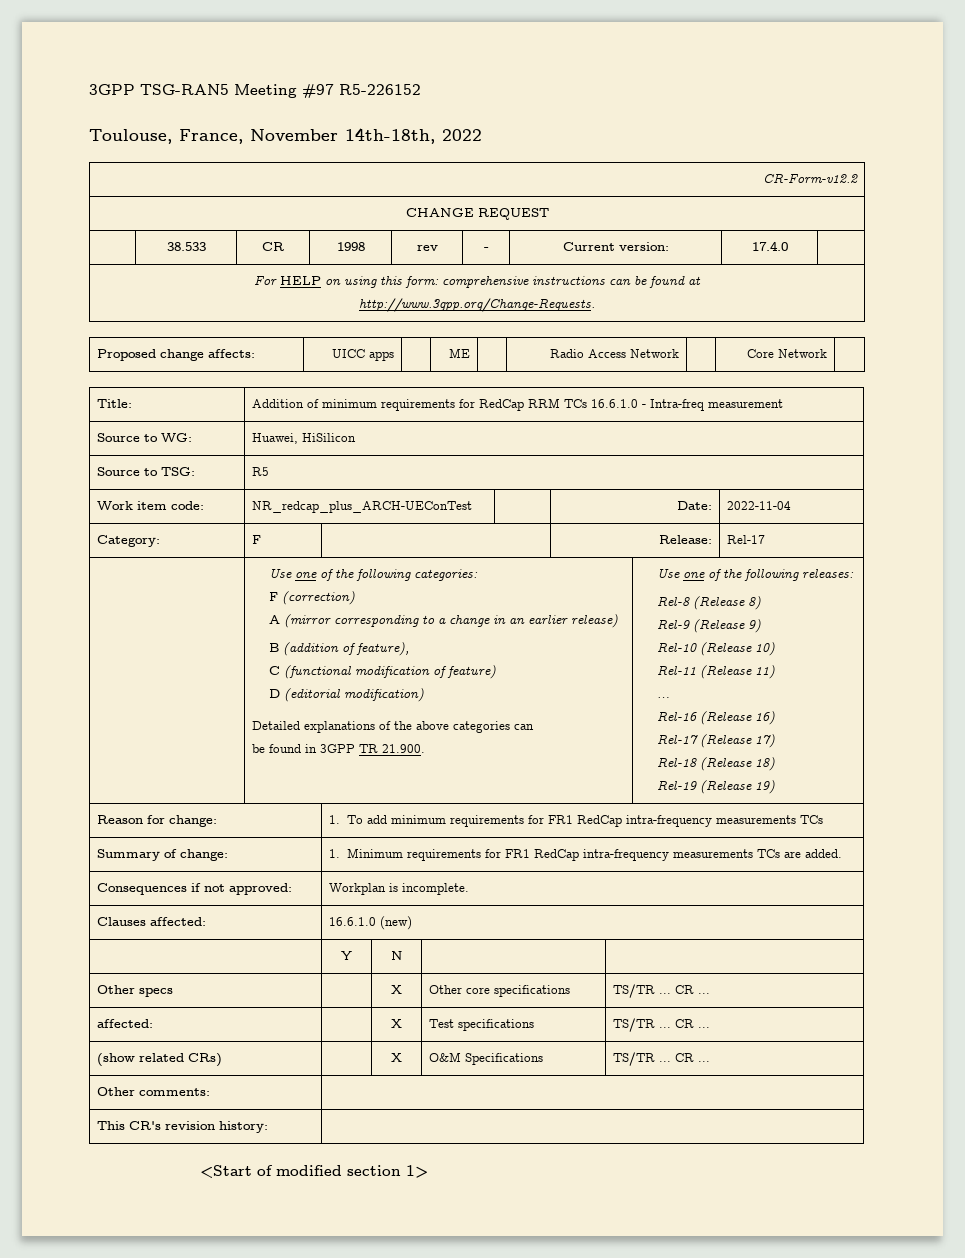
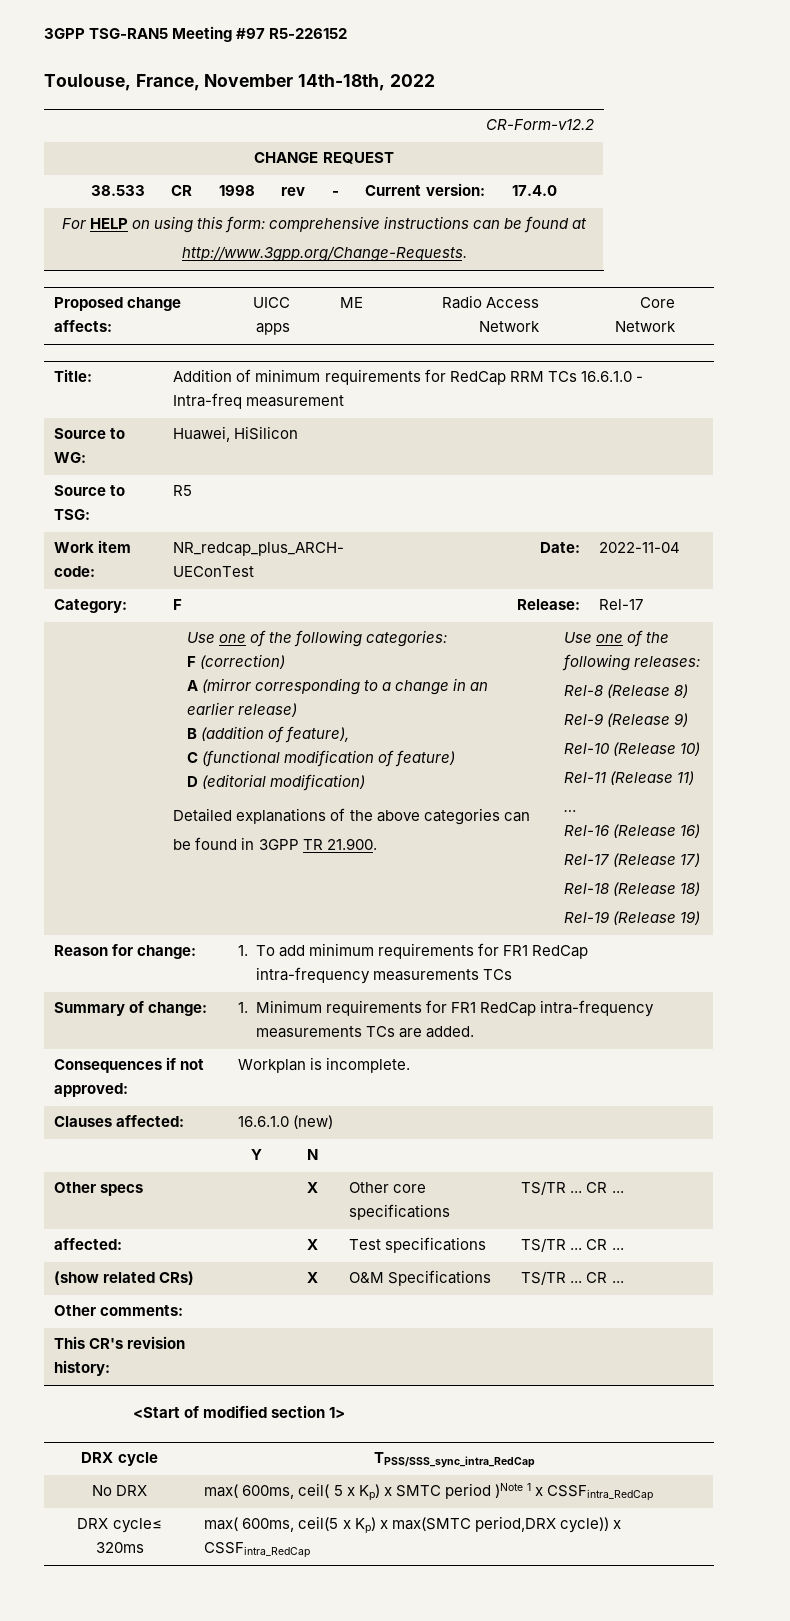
+ DRX cycle | TPSS/SSS_sync_intra_RedCap
+ No DRX | max( 600ms, ceil( 5 x Kp) x SMTC period )Note 1 x CSSFintra_RedCap
+ DRX cycle≤ 320ms | max( 600ms, ceil(5 x Kp) x max(SMTC period,DRX cycle)) x CSSFintra_RedCap

